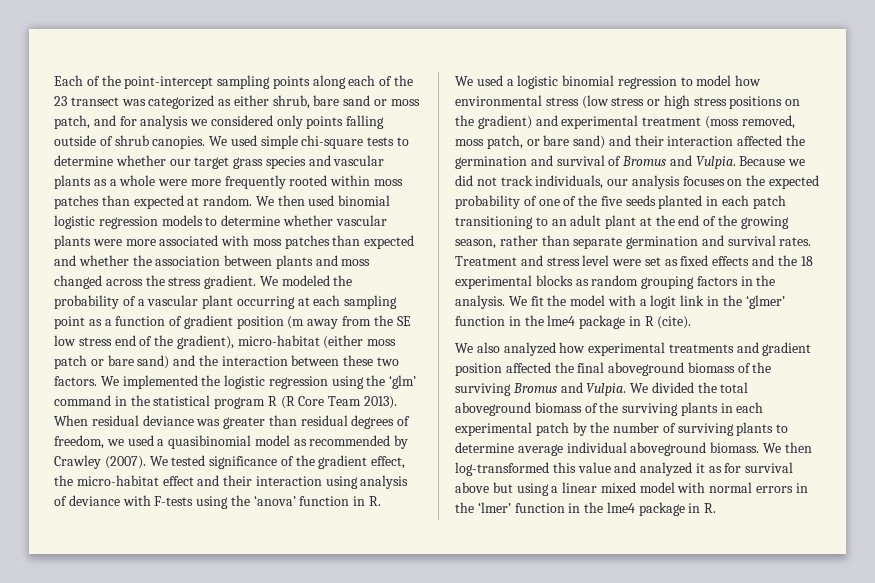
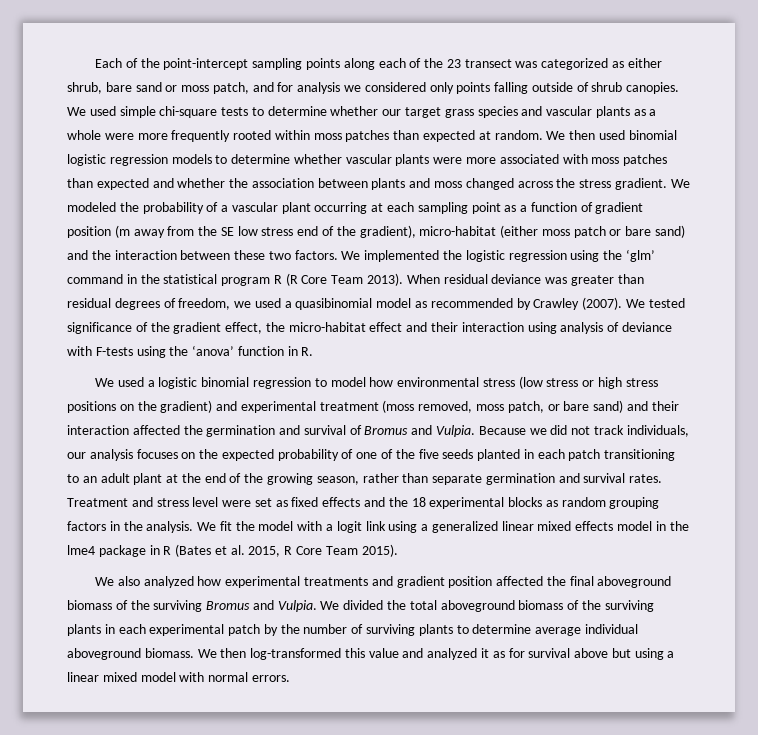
- We fit the model with a logit link in the ‘glmer’ function in the lme4 package in R (cite).
+ We fit the model with a logit link using a generalized linear mixed effects model in the lme4 package in R (Bates et al. 2015, R Core Team 2015).
- We then log-transformed this value and analyzed it as for survival above but using a linear mixed model with normal errors in the ‘lmer’ function in the lme4 package in R.
+ We then log-transformed this value and analyzed it as for survival above but using a linear mixed model with normal errors.

